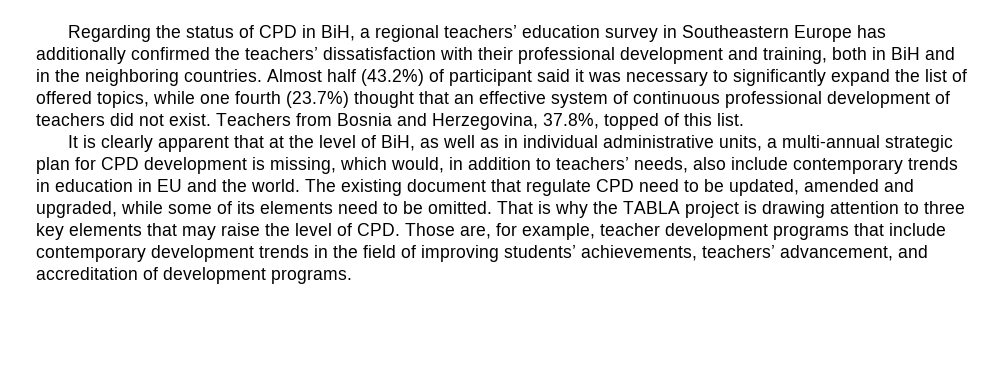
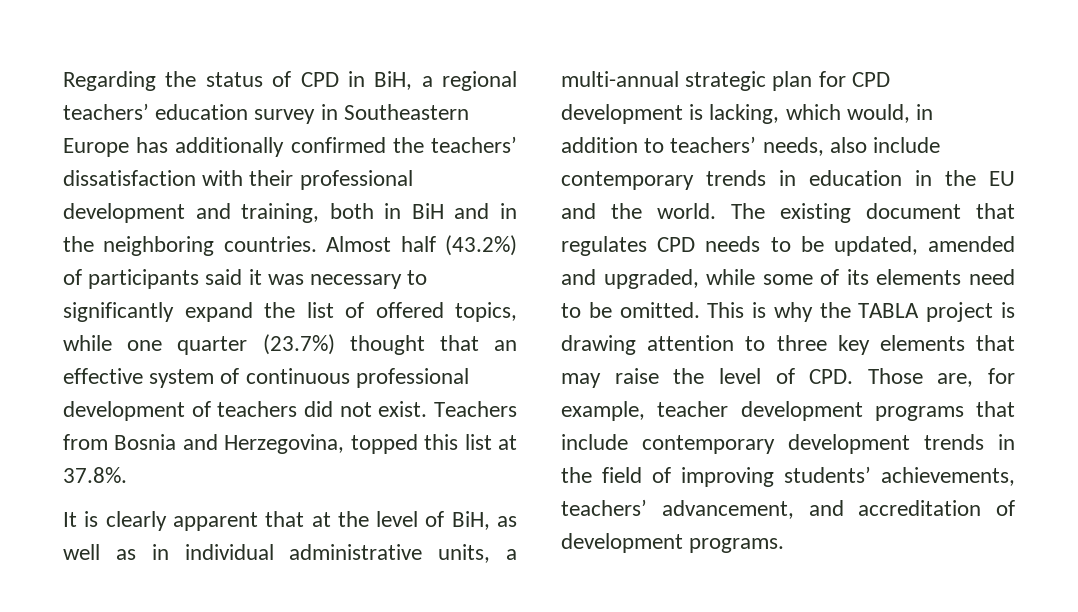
- Almost half (43.2%) of participant said it was necessary to significantly expand the list of offered topics, while one fourth (23.7%) thought that an effective system of continuous professional development of teachers did not exist.
+ Almost half (43.2%) of participants said it was necessary to significantly expand the list of offered topics, while one quarter (23.7%) thought that an effective system of continuous professional development of teachers did not exist.
- Teachers from Bosnia and Herzegovina, 37.8%, topped of this list.
+ Teachers from Bosnia and Herzegovina, topped this list at 37.8%.
- It is clearly apparent that at the level of BiH, as well as in individual administrative units, a multi-annual strategic plan for CPD development is missing, which would, in addition to teachers’ needs, also include contemporary trends in education in EU and the world.
+ It is clearly apparent that at the level of BiH, as well as in individual administrative units, a multi-annual strategic plan for CPD development is lacking, which would, in addition to teachers’ needs, also include contemporary trends in education in the EU and the world.
- The existing document that regulate CPD need to be updated, amended and upgraded, while some of its elements need to be omitted.
+ The existing document that regulates CPD needs to be updated, amended and upgraded, while some of its elements need to be omitted.
- That is why the TABLA project is drawing attention to three key elements that may raise the level of CPD. Those are, for example, teacher development programs that include contemporary development trends in the field of improving students’ achievements, teachers’ advancement, and accreditation of development programs.
+ This is why the TABLA project is drawing attention to three key elements that may raise the level of CPD. Those are, for example, teacher development programs that include contemporary development trends in the field of improving students’ achievements, teachers’ advancement, and accreditation of development programs.

